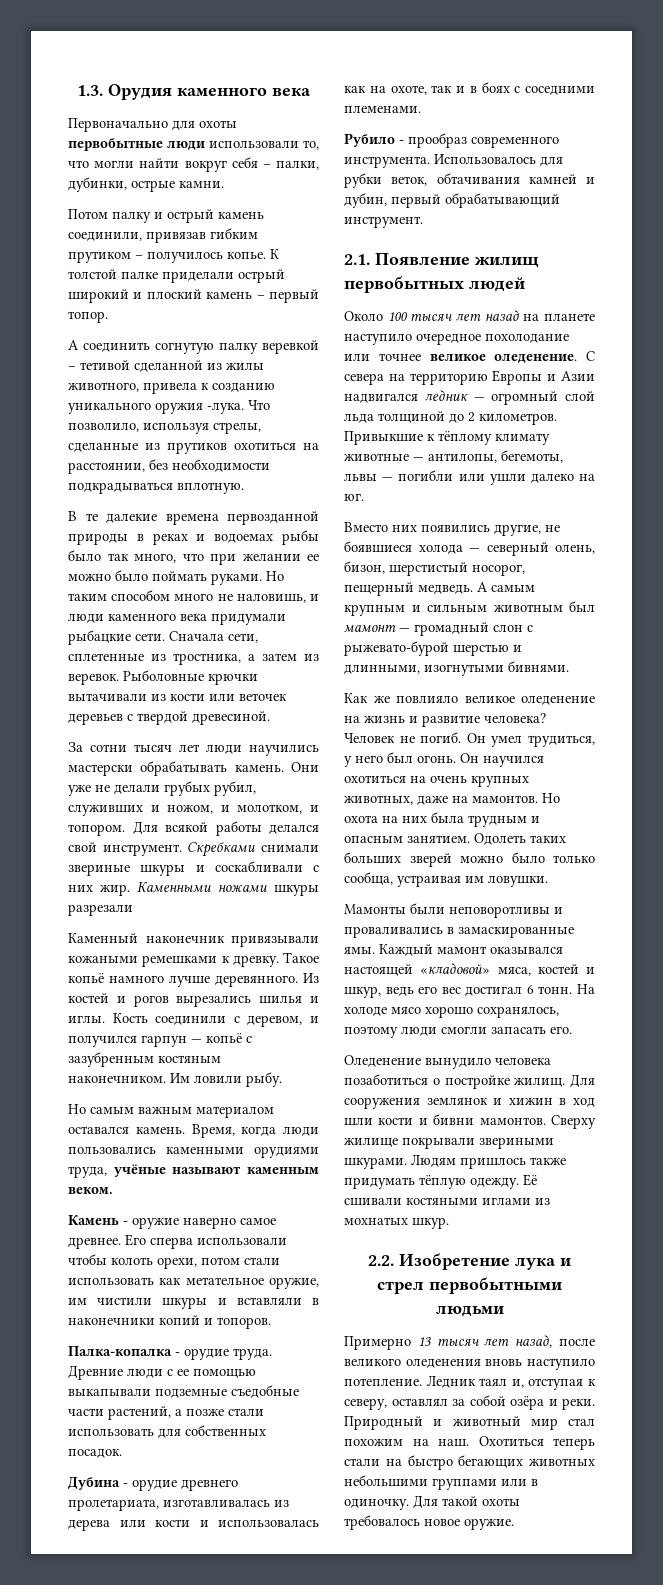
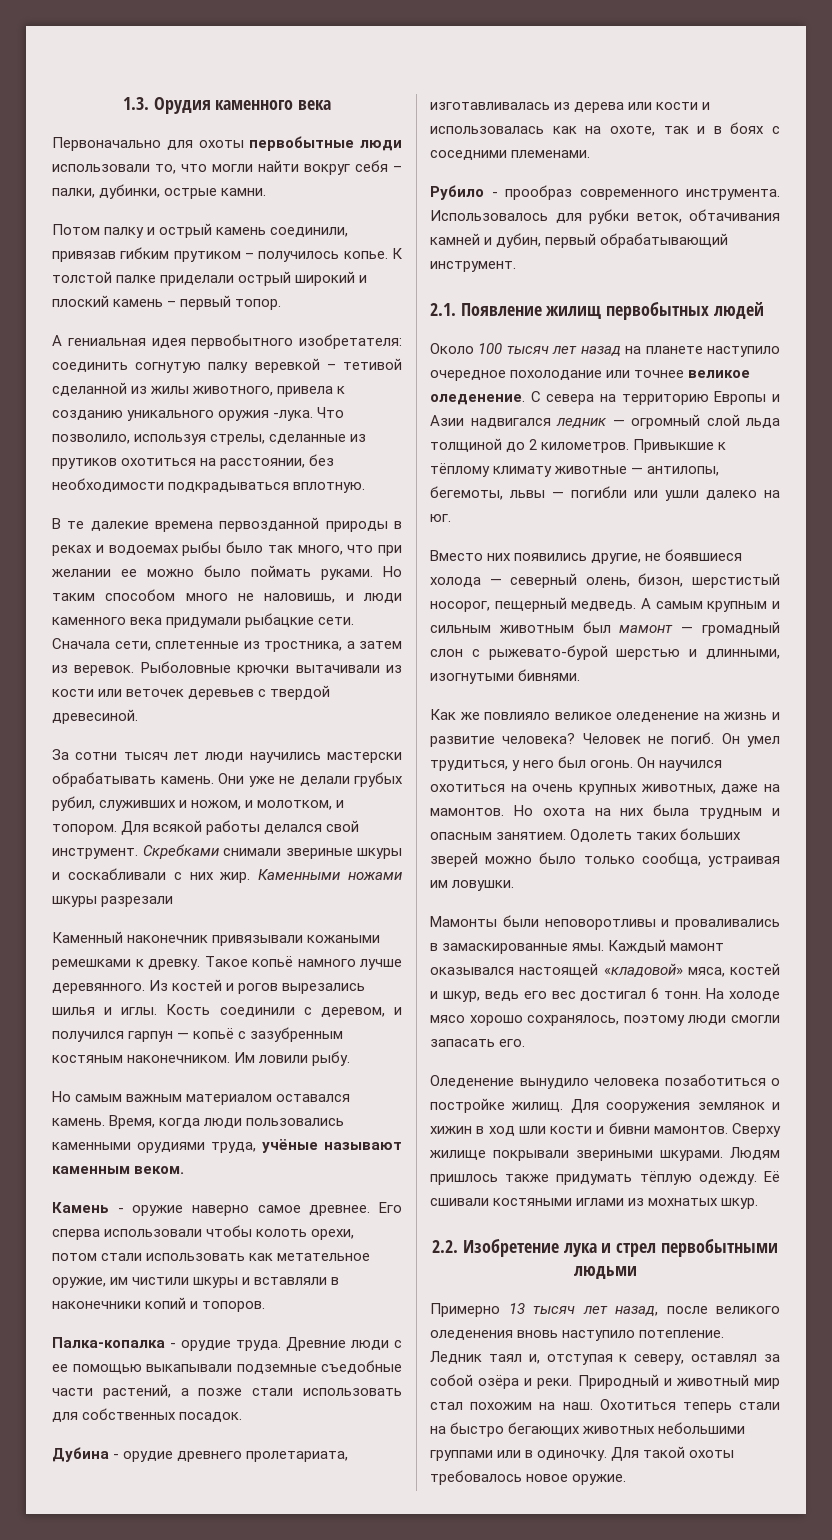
- А соединить согнутую палку веревкой – тетивой сделанной из жилы животного, привела к созданию уникального оружия -лука.
+ А гениальная идея первобытного изобретателя: соединить согнутую палку веревкой – тетивой сделанной из жилы животного, привела к созданию уникального оружия -лука.

